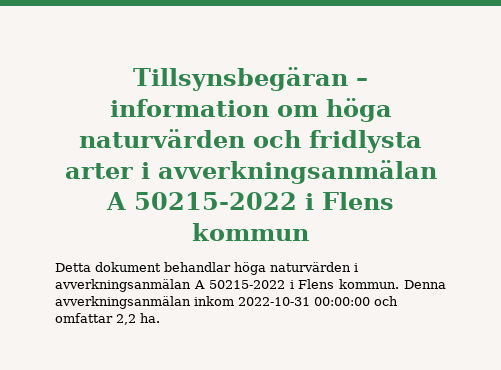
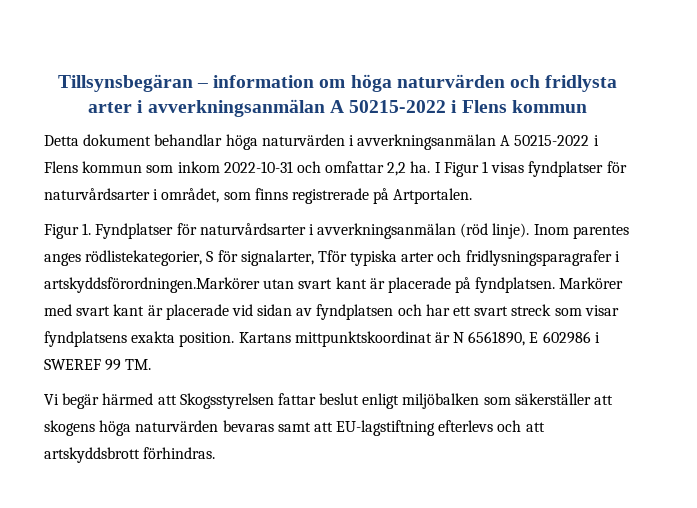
- Detta dokument behandlar höga naturvärden i avverkningsanmälan A 50215-2022 i Flens kommun. Denna avverkningsanmälan inkom 2022-10-31 00:00:00 och omfattar 2,2 ha.
+ Detta dokument behandlar höga naturvärden i avverkningsanmälan A 50215-2022 i Flens kommun som inkom 2022-10-31 och omfattar 2,2 ha.
+ I Figur 1 visas fyndplatser för naturvårdsarter i området, som finns registrerade på Artportalen.
+ Figur 1. Fyndplatser för naturvårdsarter i avverkningsanmälan (röd linje). Inom parentes anges rödlistekategorier, S för signalarter, Tför typiska arter och fridlysningsparagrafer i artskyddsförordningen.Markörer utan svart kant är placerade på fyndplatsen. Markörer med svart kant är placerade vid sidan av fyndplatsen och har ett svart streck som visar fyndplatsens exakta position. Kartans mittpunktskoordinat är N 6561890, E 602986 i SWEREF 99 TM.
+ Vi begär härmed att Skogsstyrelsen fattar beslut enligt miljöbalken som säkerställer att skogens höga naturvärden bevaras samt att EU-lagstiftning efterlevs och att artskyddsbrott förhindras.

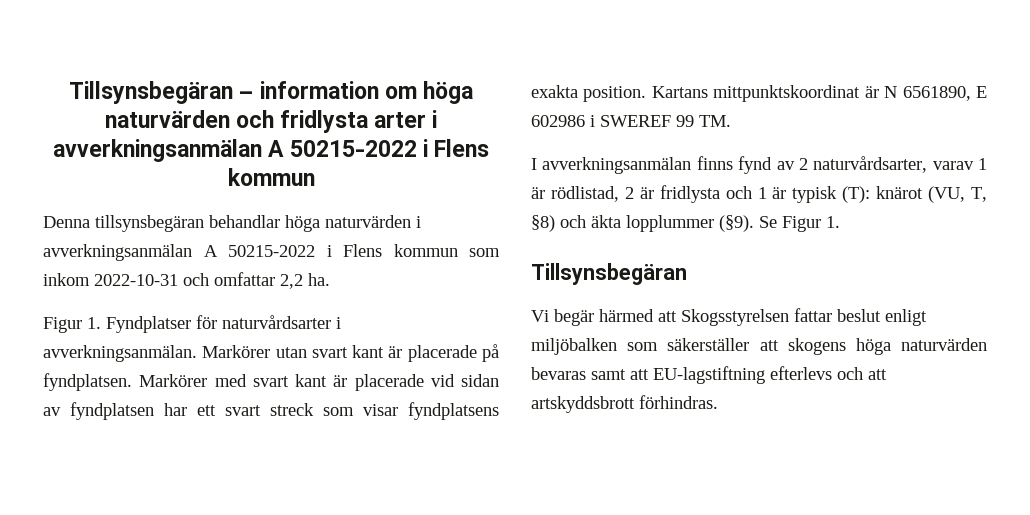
- Detta dokument behandlar höga naturvärden i avverkningsanmälan A 50215-2022 i Flens kommun som inkom 2022-10-31 och omfattar 2,2 ha. I Figur 1 visas fyndplatser för naturvårdsarter i området, som finns registrerade på Artportalen.
+ Denna tillsynsbegäran behandlar höga naturvärden i avverkningsanmälan A 50215-2022 i Flens kommun som inkom 2022-10-31 och omfattar 2,2 ha.
- Figur 1. Fyndplatser för naturvårdsarter i avverkningsanmälan (röd linje). Inom parentes anges rödlistekategorier, S för signalarter, Tför typiska arter och fridlysningsparagrafer i artskyddsförordningen.Markörer utan svart kant är placerade på fyndplatsen.
+ Figur 1. Fyndplatser för naturvårdsarter i avverkningsanmälan. Markörer utan svart kant är placerade på fyndplatsen.
- Markörer med svart kant är placerade vid sidan av fyndplatsen och har ett svart streck som visar fyndplatsens exakta position.
+ Markörer med svart kant är placerade vid sidan av fyndplatsen har ett svart streck som visar fyndplatsens exakta position.
+ I avverkningsanmälan finns fynd av 2 naturvårdsarter, varav 1 är rödlistad, 2 är fridlysta och 1 är typisk (T): knärot (VU, T, §8) och äkta lopplummer (§9). Se Figur 1.
+ Tillsynsbegäran

